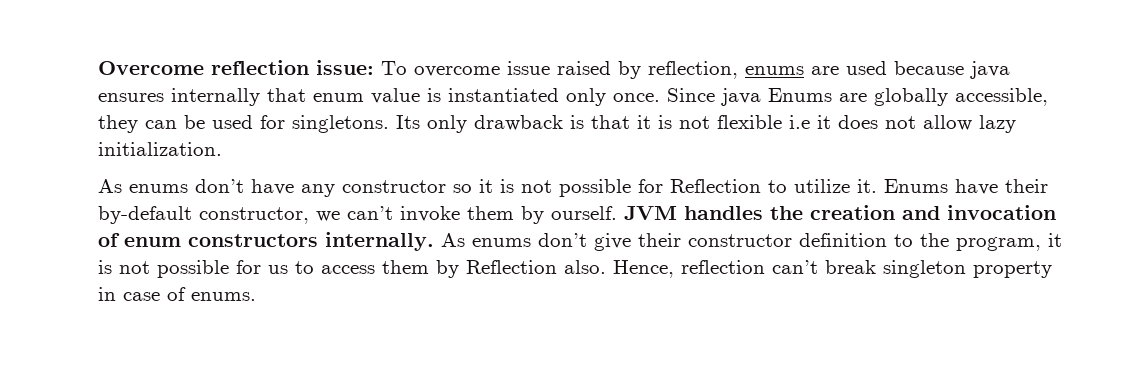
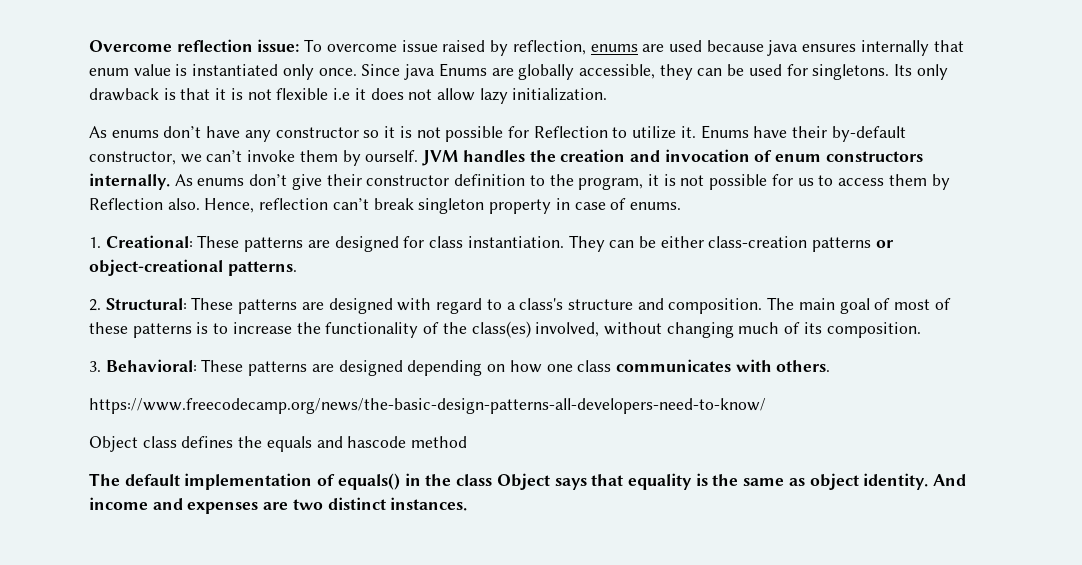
+ 1. Creational: These patterns are designed for class instantiation. They can be either class-creation patterns or object-creational patterns.
+ 2. Structural: These patterns are designed with regard to a class's structure and composition. The main goal of most of these patterns is to increase the functionality of the class(es) involved, without changing much of its composition.
+ 3. Behavioral: These patterns are designed depending on how one class communicates with others.
+ https://www.freecodecamp.org/news/the-basic-design-patterns-all-developers-need-to-know/
+ Object class defines the equals and hascode method
+ The default implementation of equals() in the class Object says that equality is the same as object identity. And income and expenses are two distinct instances.

